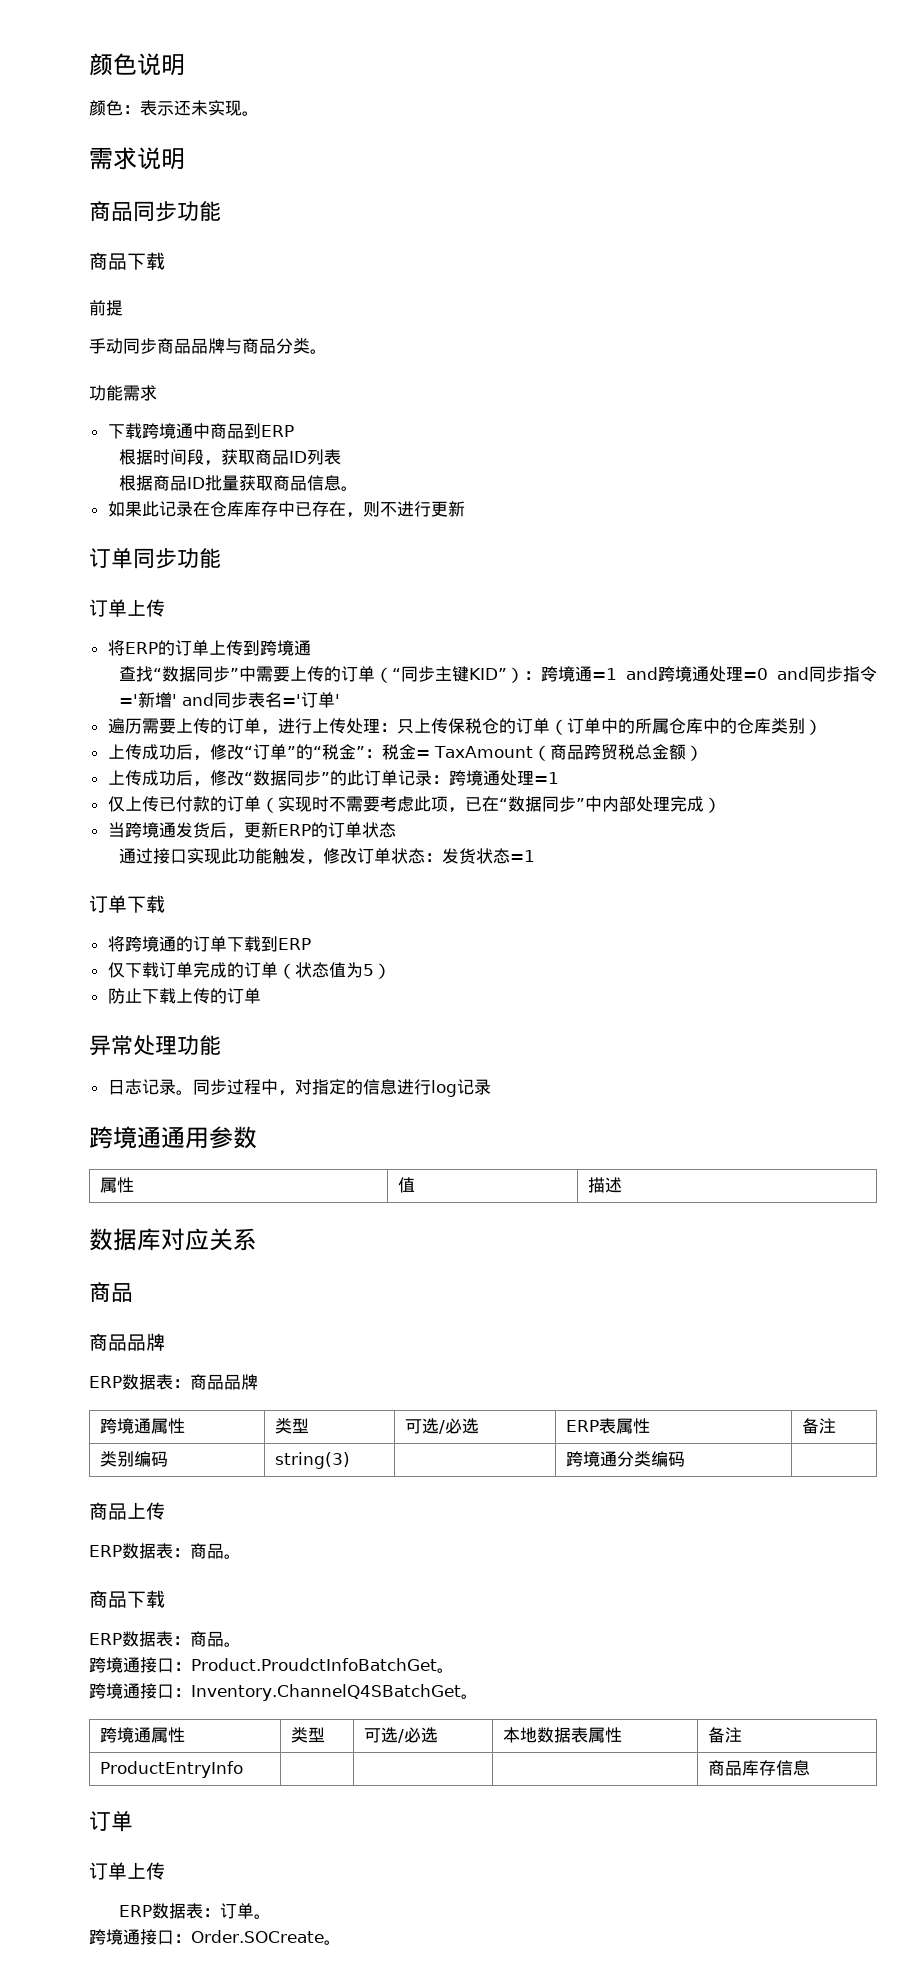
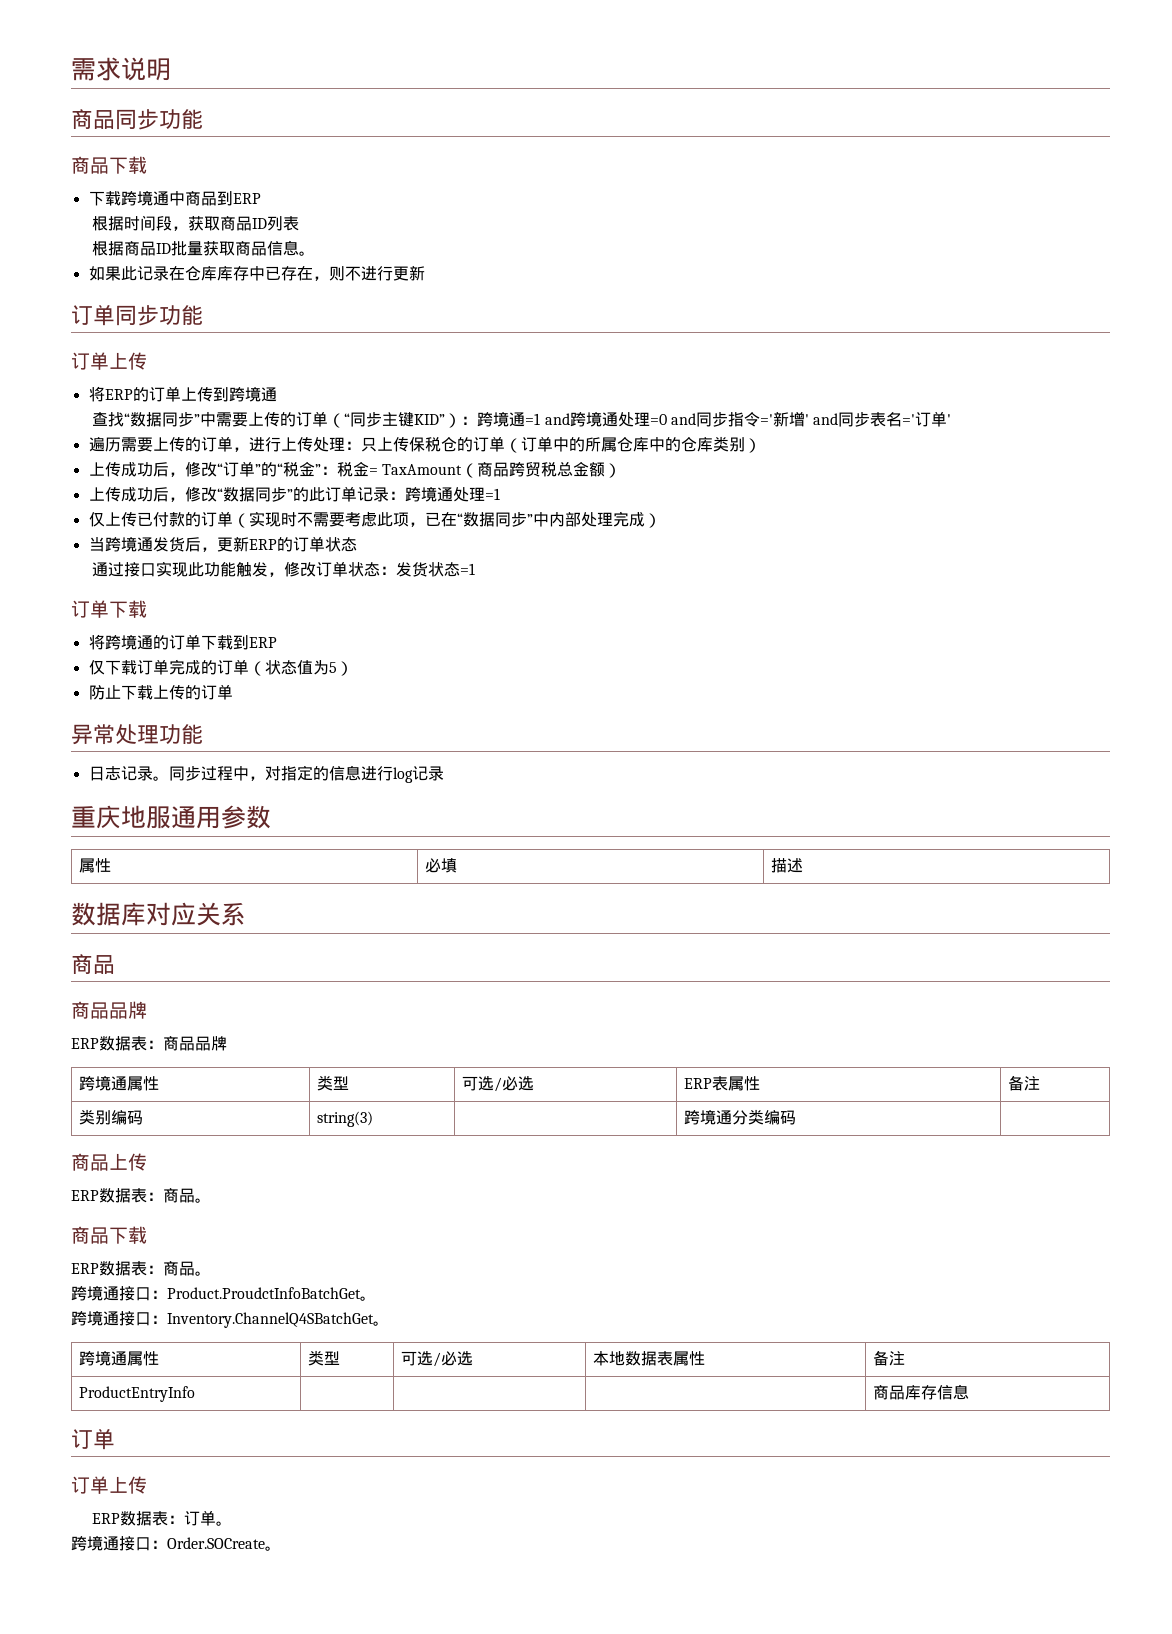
- 颜色说明
- 颜色：表示还未实现。
- 前提
- 手动同步商品品牌与商品分类。
- 功能需求
- 跨境通通用参数
+ 重庆地服通用参数
- 属性 | 值 | 描述
+ 属性 | 必填 | 描述

